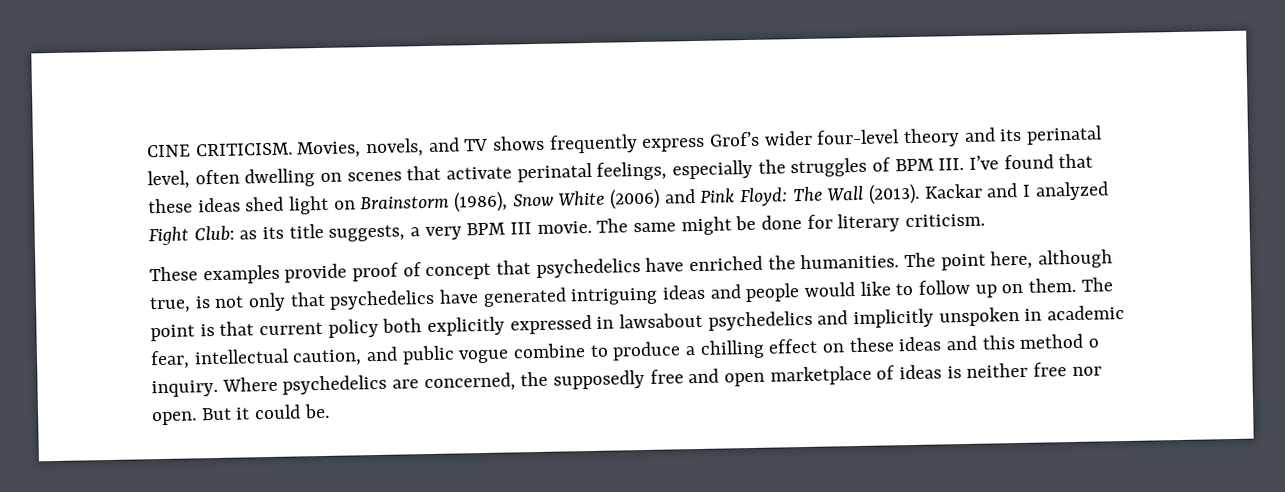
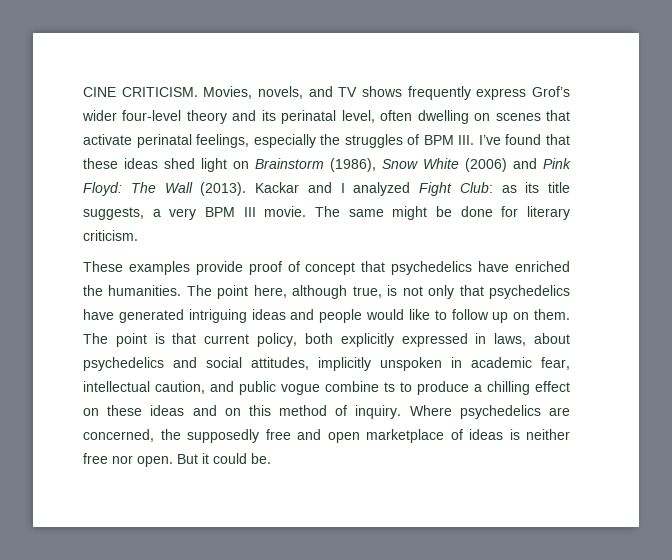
- The point is that current policy both explicitly expressed in lawsabout psychedelics and implicitly unspoken in academic fear, intellectual caution, and public vogue combine to produce a chilling effect on these ideas and this method o inquiry.
+ The point is that current policy, both explicitly expressed in laws, about psychedelics and social attitudes, implicitly unspoken in academic fear, intellectual caution, and public vogue combine ts to produce a chilling effect on these ideas and on this method of inquiry.

